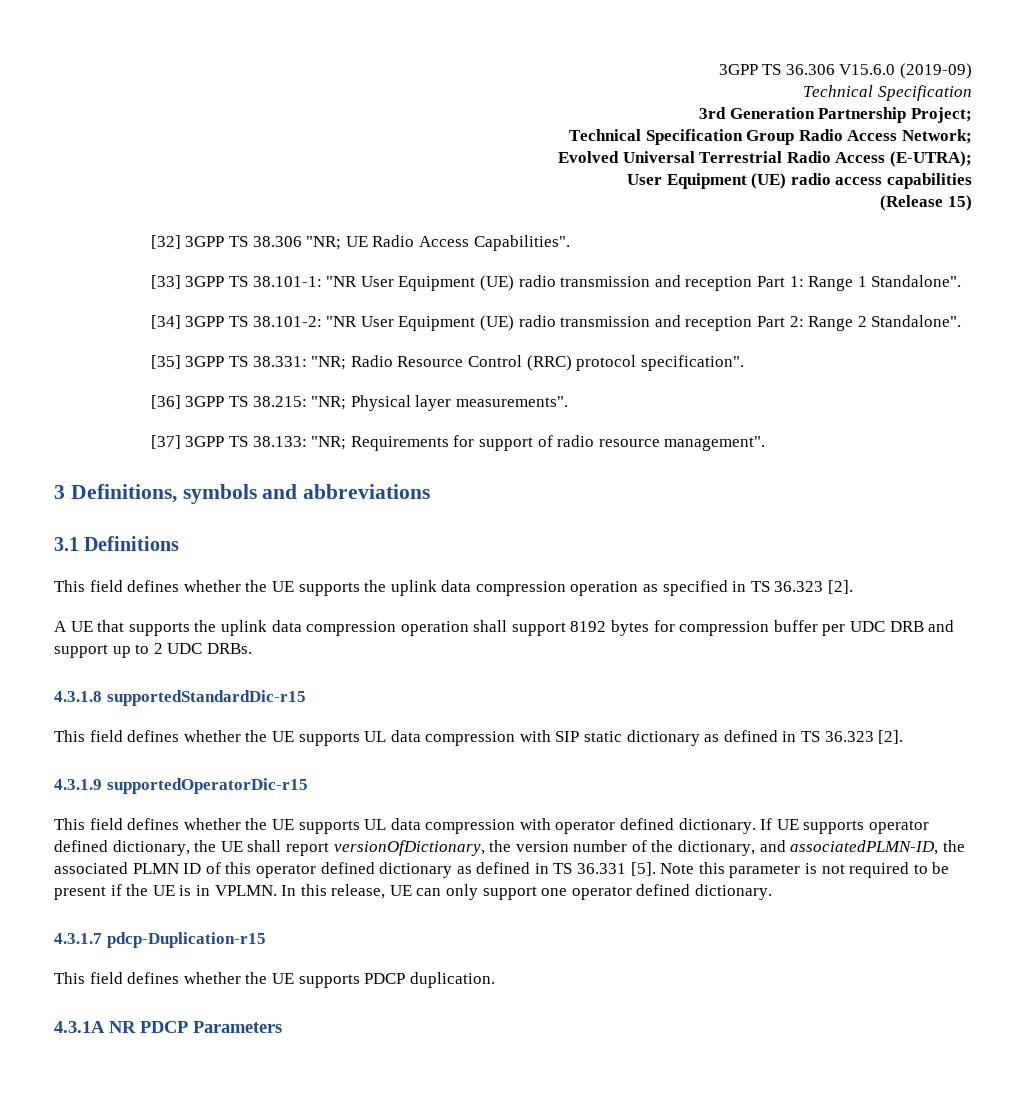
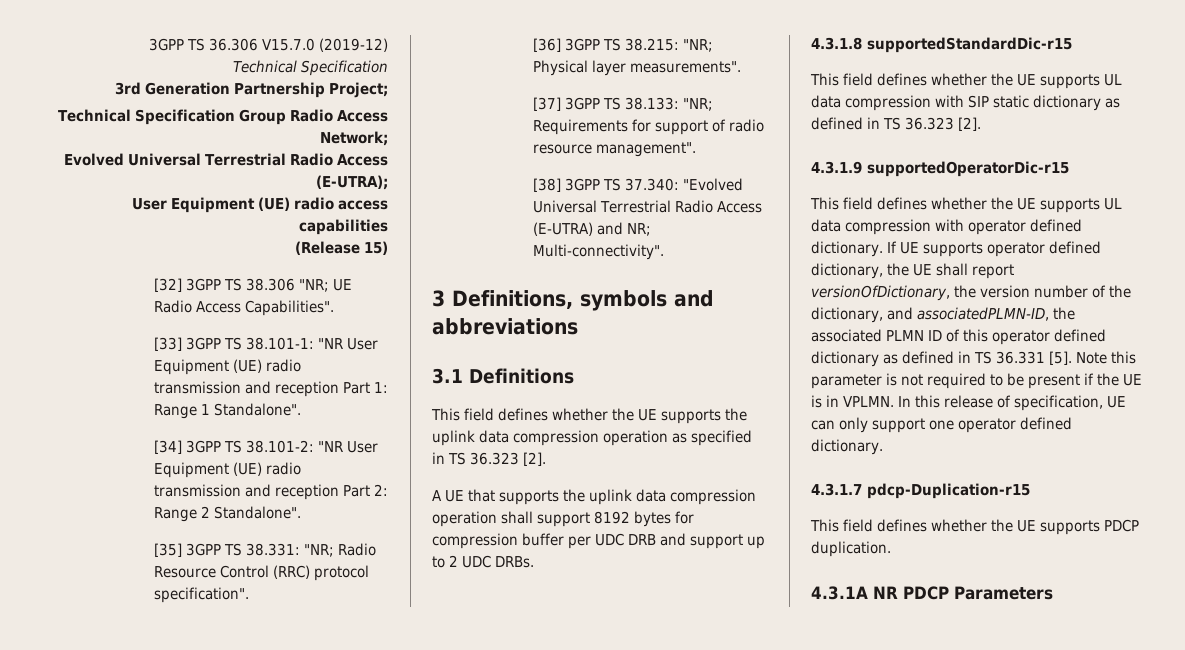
- 3GPP TS 36.306 V15.6.0 (2019-09)
+ 3GPP TS 36.306 V15.7.0 (2019-12)
+ [38] 3GPP TS 37.340: "Evolved Universal Terrestrial Radio Access (E-UTRA) and NR; Multi-connectivity".
- In this release, UE can only support one operator defined dictionary.
+ In this release of specification, UE can only support one operator defined dictionary.

